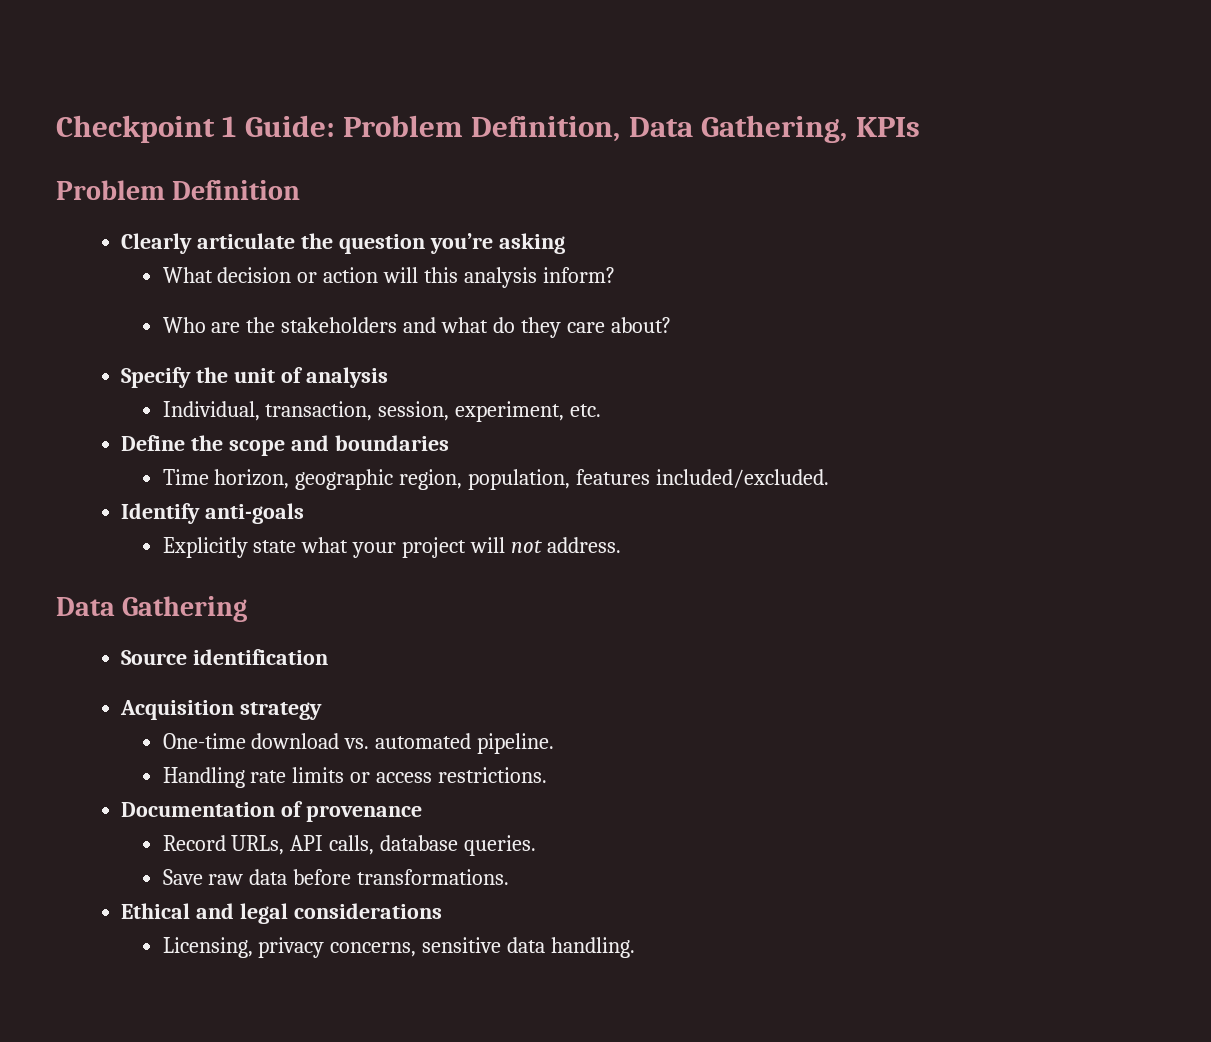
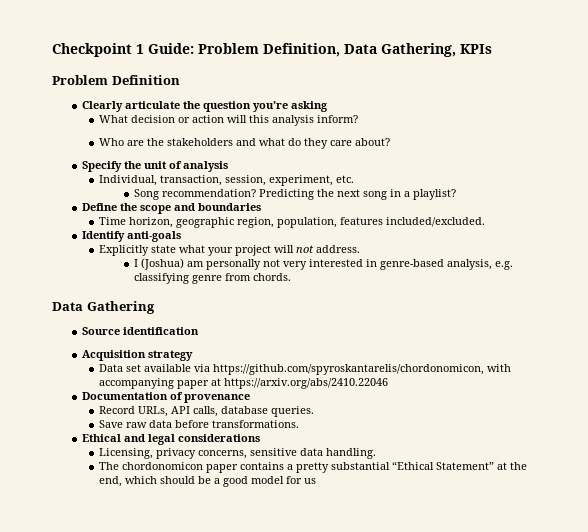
+ Song recommendation? Predicting the next song in a playlist?
+ I (Joshua) am personally not very interested in genre-based analysis, e.g. classifying genre from chords.
- One-time download vs. automated pipeline.
- Handling rate limits or access restrictions.
+ Data set available via https://github.com/spyroskantarelis/chordonomicon, with accompanying paper at https://arxiv.org/abs/2410.22046
+ The chordonomicon paper contains a pretty substantial “Ethical Statement” at the end, which should be a good model for us

